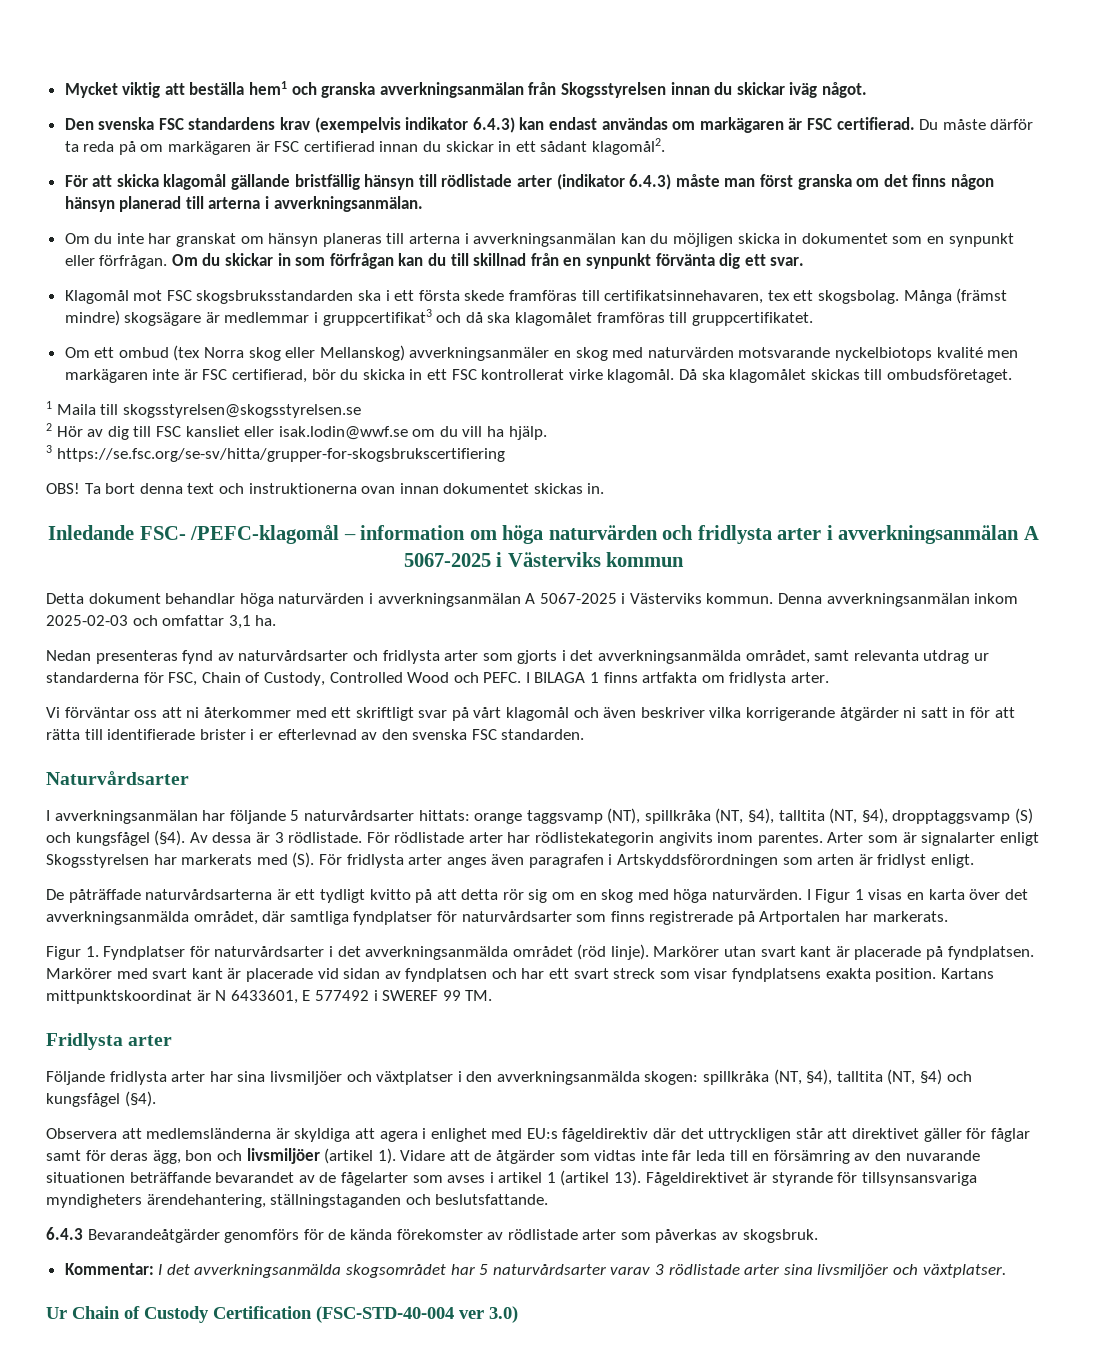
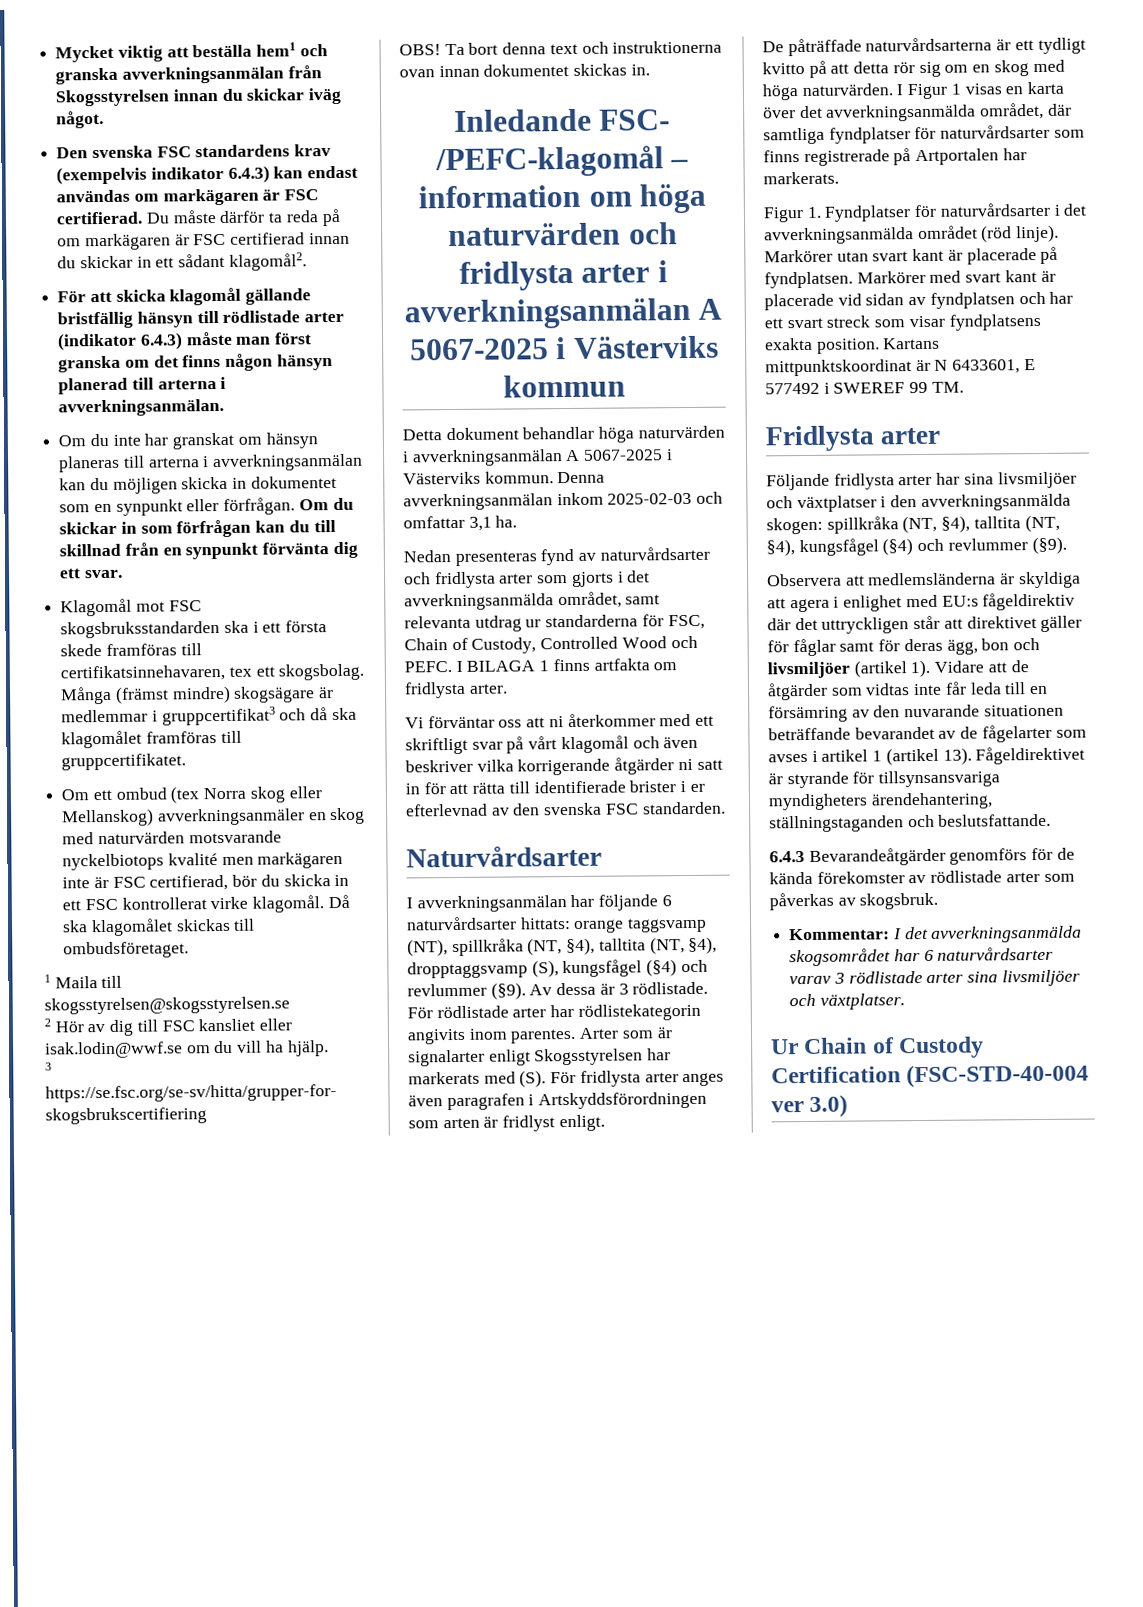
- I avverkningsanmälan har följande 5 naturvårdsarter hittats: orange taggsvamp (NT), spillkråka (NT, §4), talltita (NT, §4), dropptaggsvamp (S) och kungsfågel (§4).
+ I avverkningsanmälan har följande 6 naturvårdsarter hittats: orange taggsvamp (NT), spillkråka (NT, §4), talltita (NT, §4), dropptaggsvamp (S), kungsfågel (§4) och revlummer (§9).
- Följande fridlysta arter har sina livsmiljöer och växtplatser i den avverkningsanmälda skogen: spillkråka (NT, §4), talltita (NT, §4) och kungsfågel (§4).
+ Följande fridlysta arter har sina livsmiljöer och växtplatser i den avverkningsanmälda skogen: spillkråka (NT, §4), talltita (NT, §4), kungsfågel (§4) och revlummer (§9).
- Kommentar: I det avverkningsanmälda skogsområdet har 5 naturvårdsarter varav 3 rödlistade arter sina livsmiljöer och växtplatser.
+ Kommentar: I det avverkningsanmälda skogsområdet har 6 naturvårdsarter varav 3 rödlistade arter sina livsmiljöer och växtplatser.

